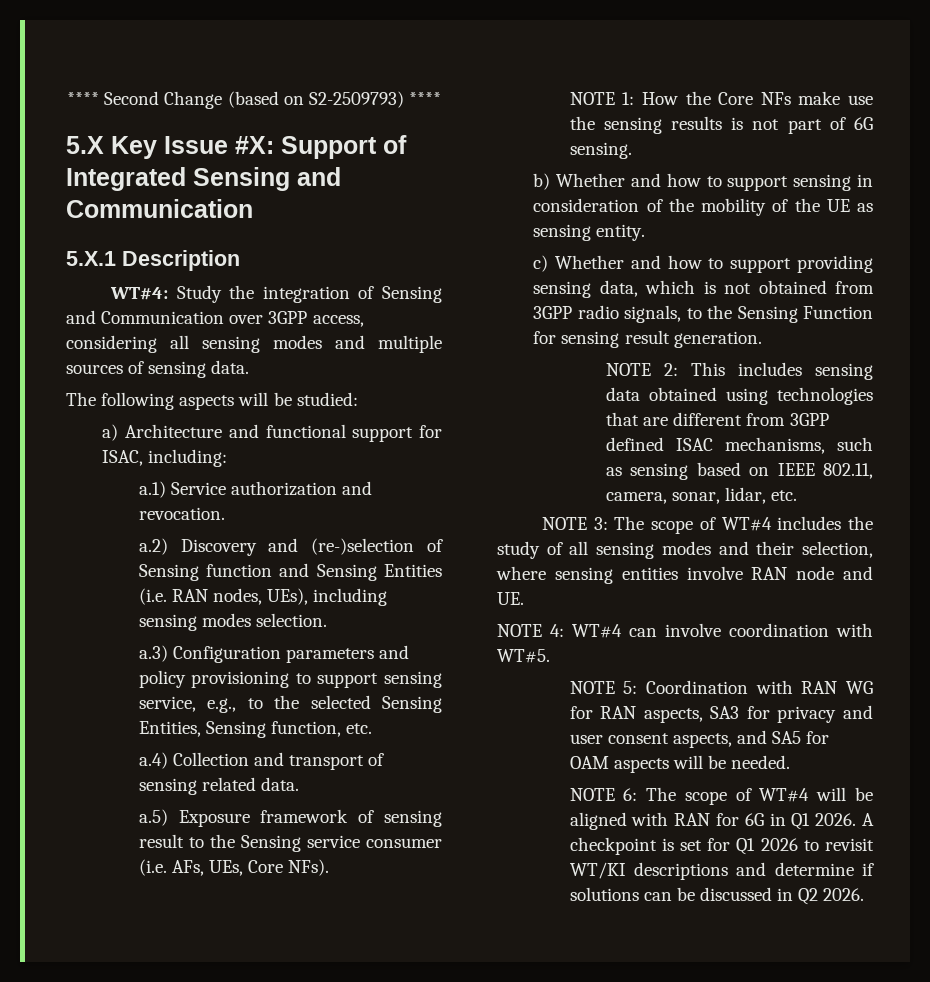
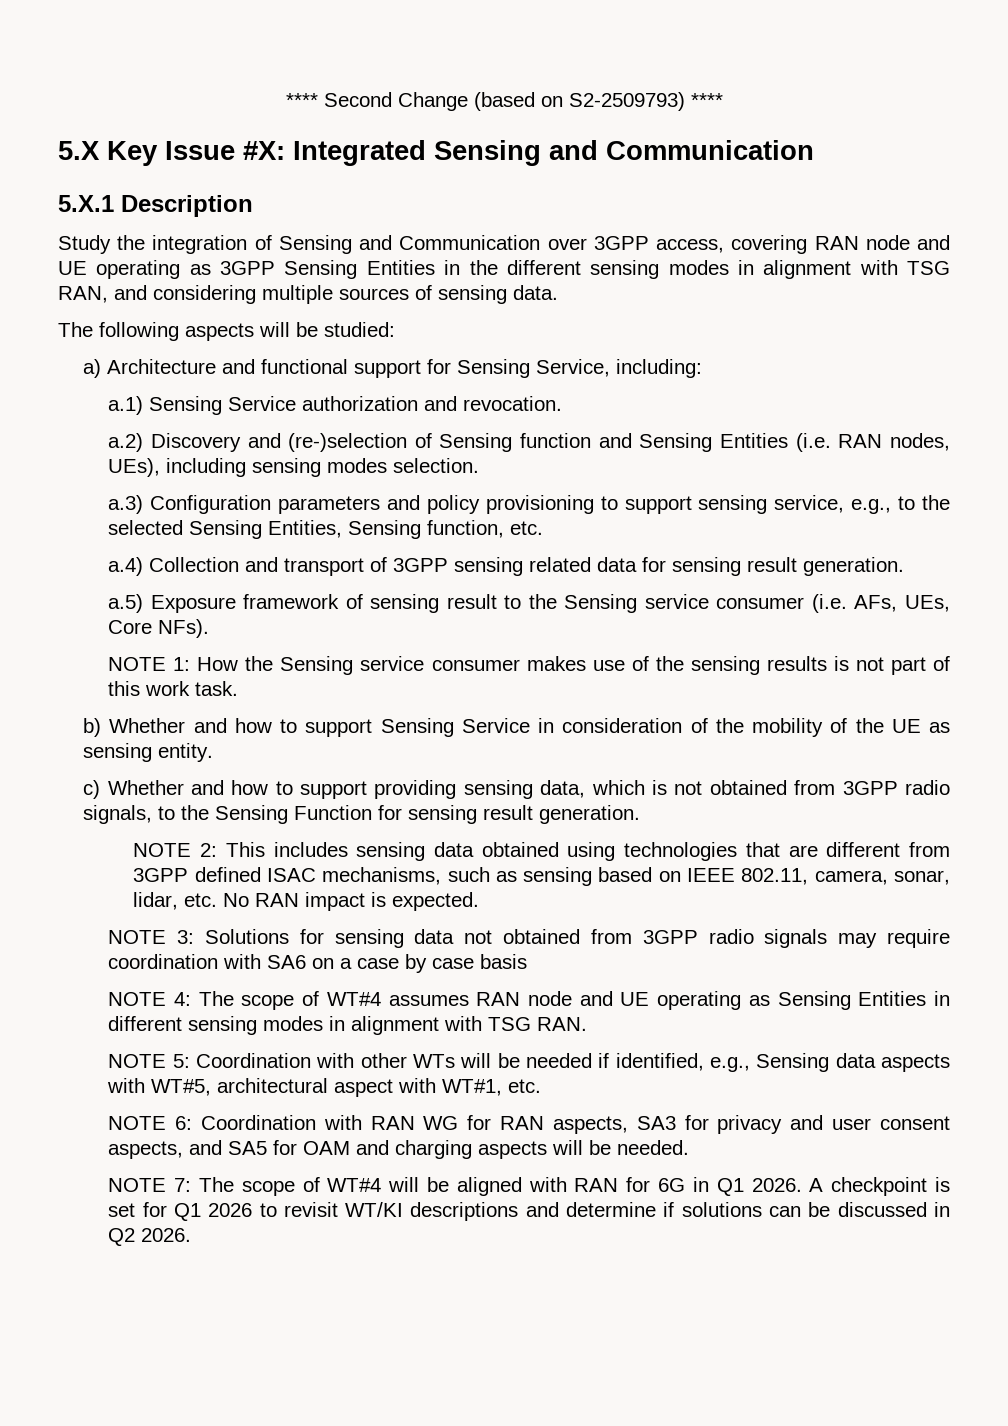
- 5.X Key Issue #X: Support of Integrated Sensing and Communication
+ 5.X Key Issue #X: Integrated Sensing and Communication
- WT#4: Study the integration of Sensing and Communication over 3GPP access, considering all sensing modes and multiple sources of sensing data.
+ Study the integration of Sensing and Communication over 3GPP access, covering RAN node and UE operating as 3GPP Sensing Entities in the different sensing modes in alignment with TSG RAN, and considering multiple sources of sensing data.
- a) Architecture and functional support for ISAC, including:
+ a) Architecture and functional support for Sensing Service, including:
- a.1) Service authorization and revocation.
+ a.1) Sensing Service authorization and revocation.
- a.4) Collection and transport of sensing related data.
+ a.4) Collection and transport of 3GPP sensing related data for sensing result generation.
- NOTE 1: How the Core NFs make use the sensing results is not part of 6G sensing.
+ NOTE 1: How the Sensing service consumer makes use of the sensing results is not part of this work task.
- b) Whether and how to support sensing in consideration of the mobility of the UE as sensing entity.
+ b) Whether and how to support Sensing Service in consideration of the mobility of the UE as sensing entity.
- NOTE 2: This includes sensing data obtained using technologies that are different from 3GPP defined ISAC mechanisms, such as sensing based on IEEE 802.11, camera, sonar, lidar, etc.
- NOTE 3: The scope of WT#4 includes the study of all sensing modes and their selection, where sensing entities involve RAN node and UE.
- NOTE 4: WT#4 can involve coordination with WT#5.
- NOTE 5: Coordination with RAN WG for RAN aspects, SA3 for privacy and user consent aspects, and SA5 for OAM aspects will be needed.
+ NOTE 2: This includes sensing data obtained using technologies that are different from 3GPP defined ISAC mechanisms, such as sensing based on IEEE 802.11, camera, sonar, lidar, etc. No RAN impact is expected.
+ NOTE 3: Solutions for sensing data not obtained from 3GPP radio signals may require coordination with SA6 on a case by case basis
+ NOTE 4: The scope of WT#4 assumes RAN node and UE operating as Sensing Entities in different sensing modes in alignment with TSG RAN.
+ NOTE 5: Coordination with other WTs will be needed if identified, e.g., Sensing data aspects with WT#5, architectural aspect with WT#1, etc.
+ NOTE 6: Coordination with RAN WG for RAN aspects, SA3 for privacy and user consent aspects, and SA5 for OAM and charging aspects will be needed.
- NOTE 6: The scope of WT#4 will be aligned with RAN for 6G in Q1 2026.
+ NOTE 7: The scope of WT#4 will be aligned with RAN for 6G in Q1 2026.

